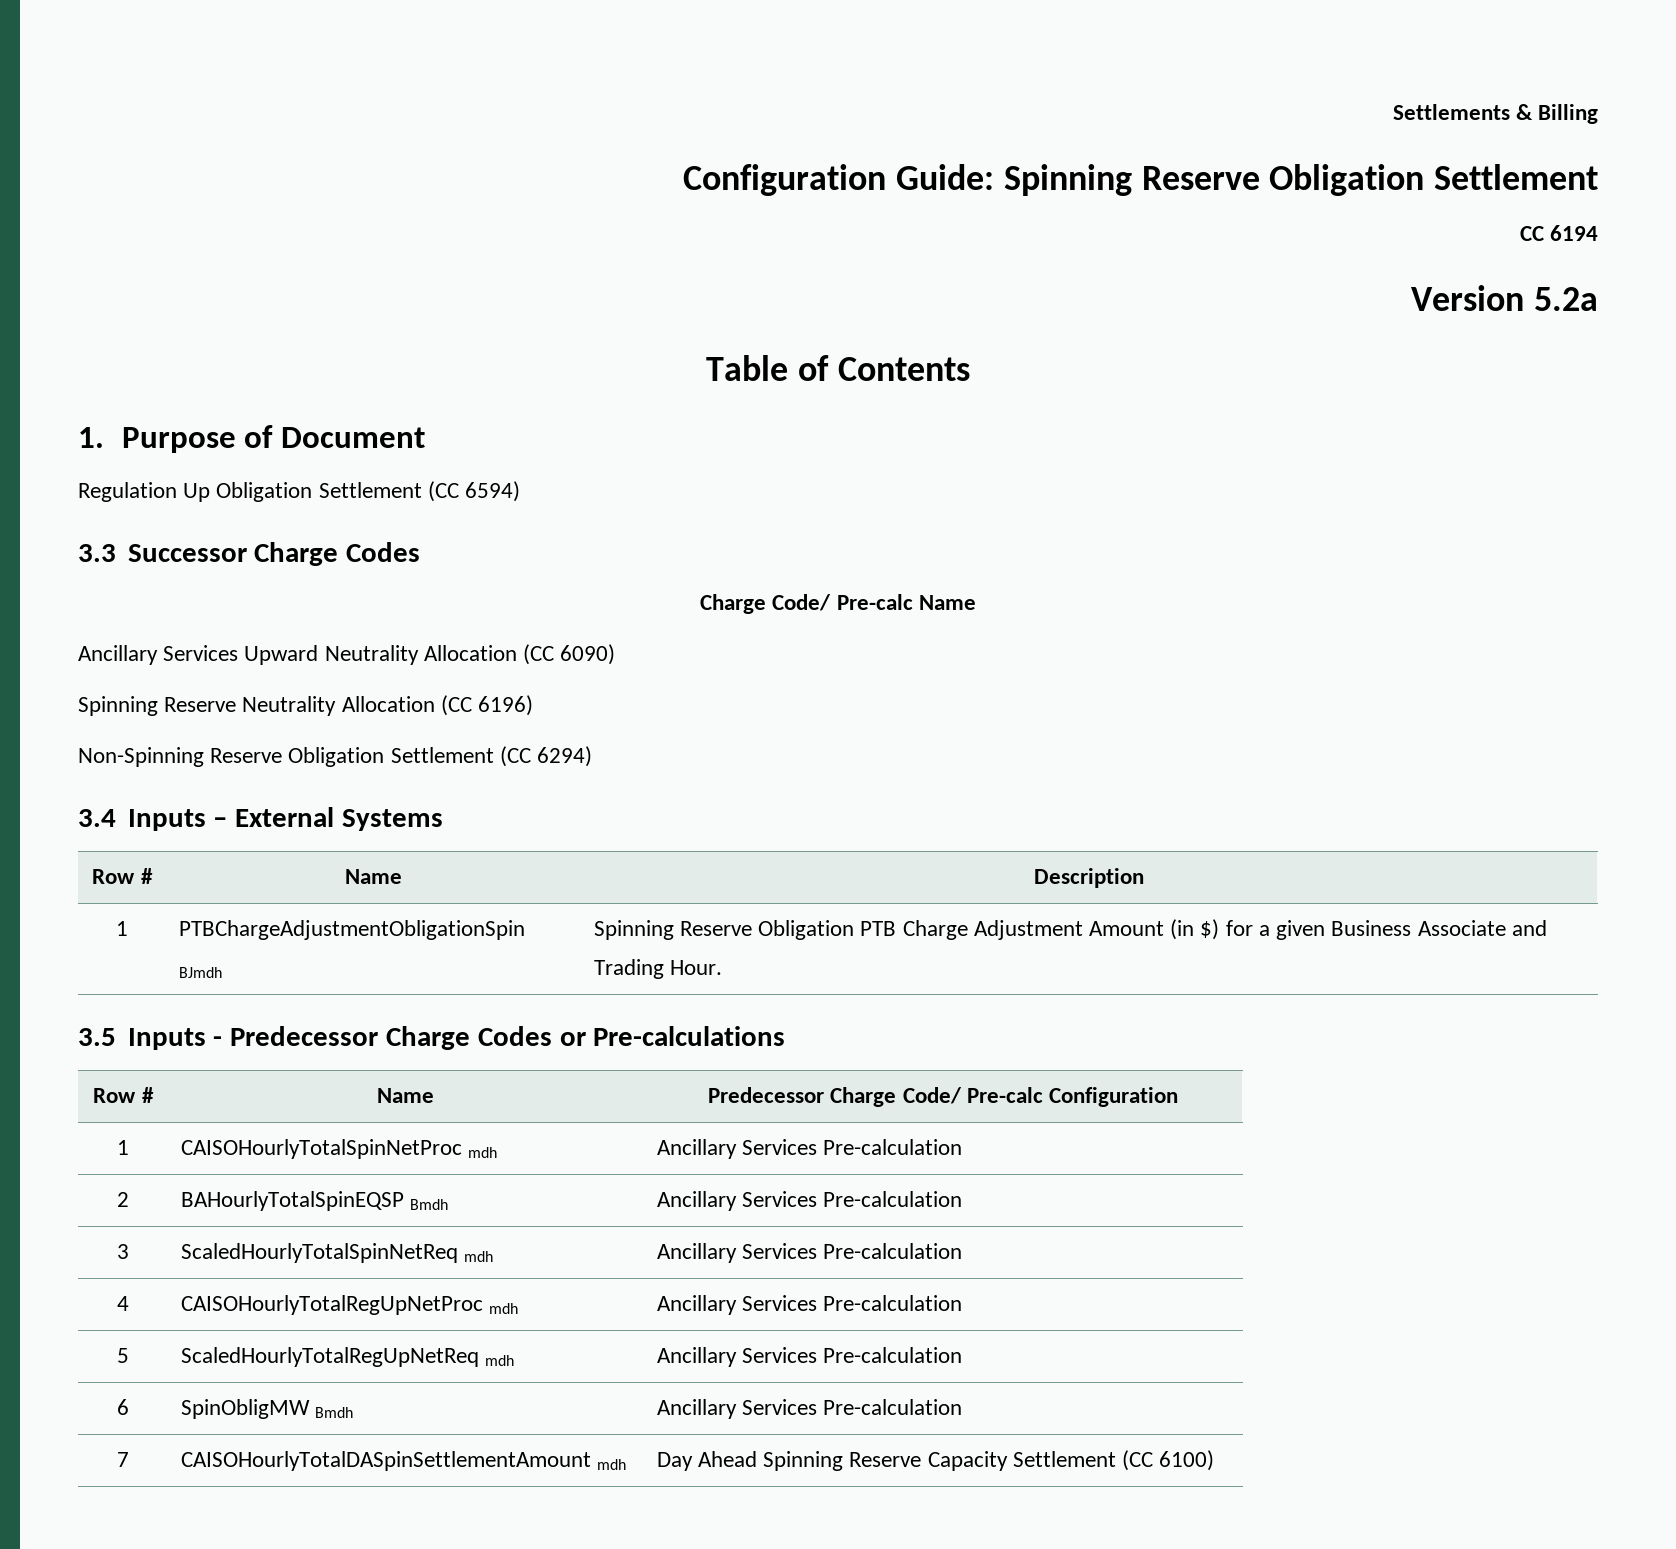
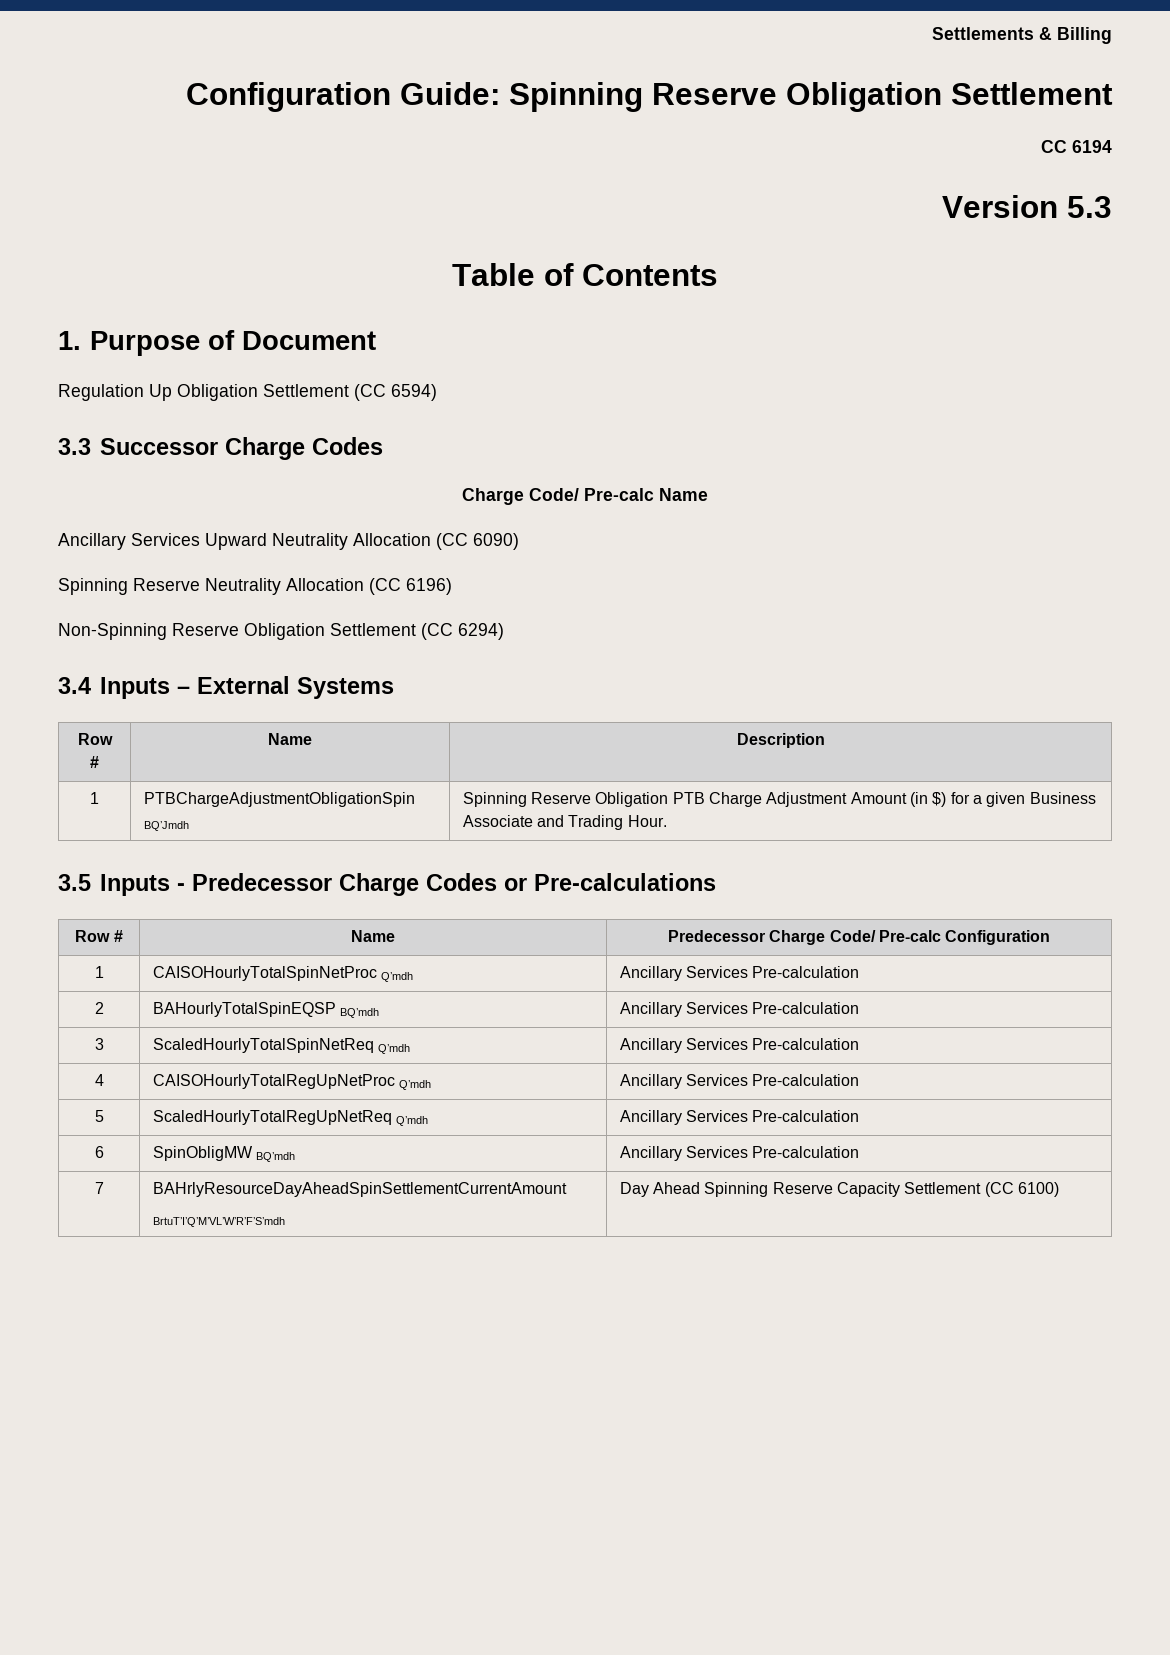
- Version 5.2a
+ Version 5.3
- 1 | PTBChargeAdjustmentObligationSpin BJmdh | Spinning Reserve Obligation PTB Charge Adjustment Amount (in $) for a given Business Associate and Trading Hour.
+ 1 | PTBChargeAdjustmentObligationSpin BQ’Jmdh | Spinning Reserve Obligation PTB Charge Adjustment Amount (in $) for a given Business Associate and Trading Hour.
- 1 | CAISOHourlyTotalSpinNetProc mdh | Ancillary Services Pre-calculation
+ 1 | CAISOHourlyTotalSpinNetProc Q’mdh | Ancillary Services Pre-calculation
- 2 | BAHourlyTotalSpinEQSP Bmdh | Ancillary Services Pre-calculation
+ 2 | BAHourlyTotalSpinEQSP BQ’mdh | Ancillary Services Pre-calculation
- 3 | ScaledHourlyTotalSpinNetReq mdh | Ancillary Services Pre-calculation
+ 3 | ScaledHourlyTotalSpinNetReq Q’mdh | Ancillary Services Pre-calculation
- 4 | CAISOHourlyTotalRegUpNetProc mdh | Ancillary Services Pre-calculation
+ 4 | CAISOHourlyTotalRegUpNetProc Q’mdh | Ancillary Services Pre-calculation
- 5 | ScaledHourlyTotalRegUpNetReq mdh | Ancillary Services Pre-calculation
+ 5 | ScaledHourlyTotalRegUpNetReq Q’mdh | Ancillary Services Pre-calculation
- 6 | SpinObligMW Bmdh | Ancillary Services Pre-calculation
+ 6 | SpinObligMW BQ’mdh | Ancillary Services Pre-calculation
- 7 | CAISOHourlyTotalDASpinSettlementAmount mdh | Day Ahead Spinning Reserve Capacity Settlement (CC 6100)
+ 7 | BAHrlyResourceDayAheadSpinSettlementCurrentAmount
+ BrtuT’I’Q’M’VL’W’R’F’S’mdh | Day Ahead Spinning Reserve Capacity Settlement (CC 6100)

